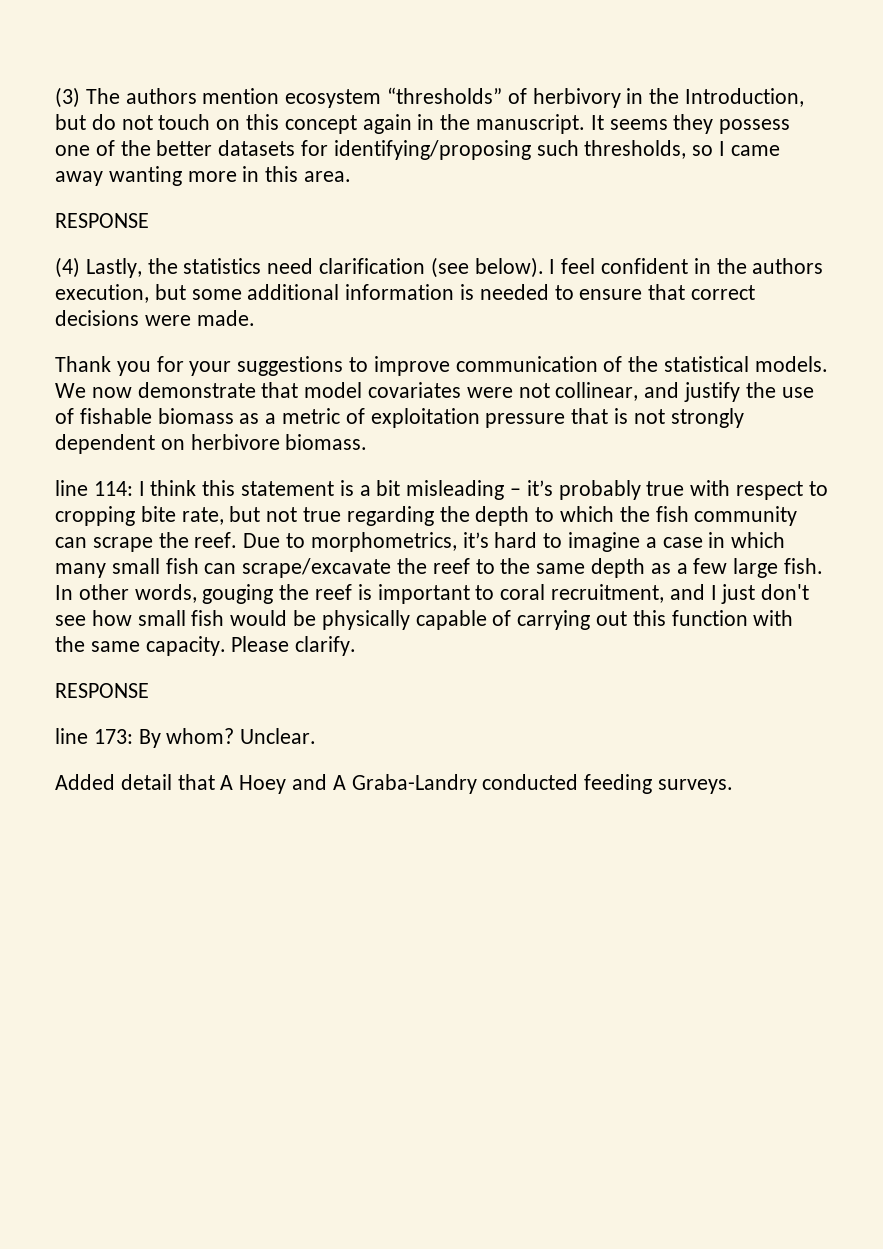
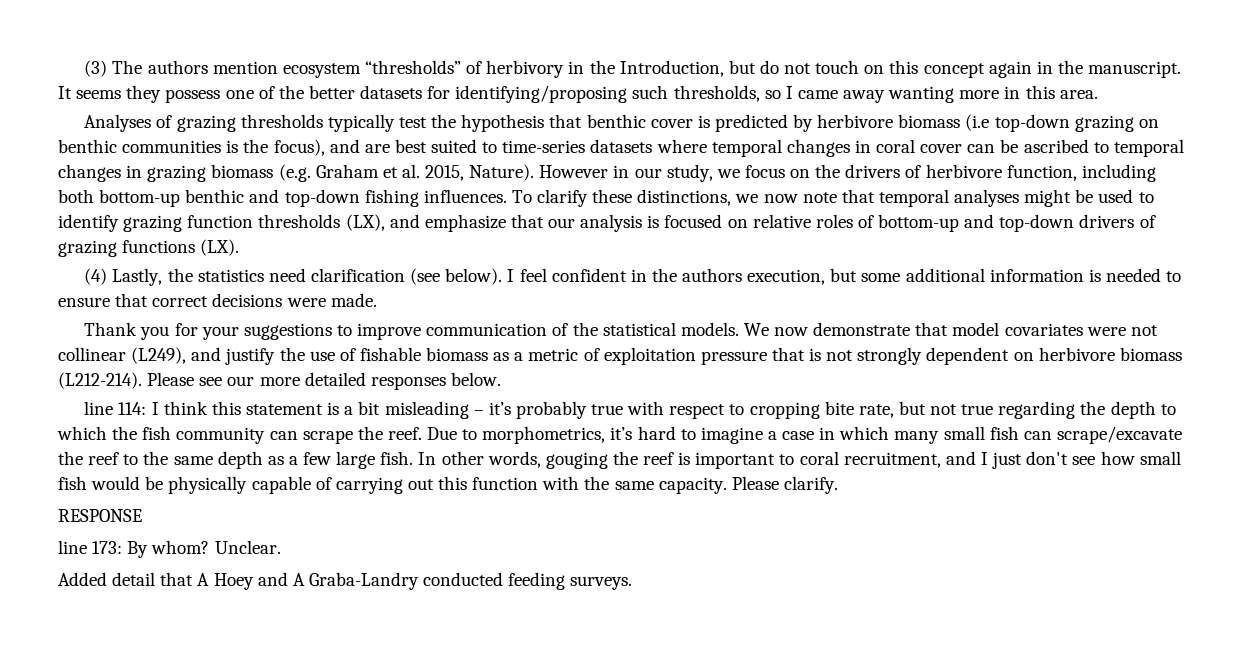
  It seems they possess one of the better datasets for identifying/proposing such thresholds, so I came away wanting more in this area.
- RESPONSE
+ Analyses of grazing thresholds typically test the hypothesis that benthic cover is predicted by herbivore biomass (i.e top-down grazing on benthic communities is the focus), and are best suited to time-series datasets where temporal changes in coral cover can be ascribed to temporal changes in grazing biomass (e.g. Graham et al. 2015, Nature). However in our study, we focus on the drivers of herbivore function, including both bottom-up benthic and top-down fishing influences. To clarify these distinctions, we now note that temporal analyses might be used to identify grazing function thresholds (LX), and emphasize that our analysis is focused on relative roles of bottom-up and top-down drivers of grazing functions (LX).
- We now demonstrate that model covariates were not collinear, and justify the use of fishable biomass as a metric of exploitation pressure that is not strongly dependent on herbivore biomass.
+ We now demonstrate that model covariates were not collinear (L249), and justify the use of fishable biomass as a metric of exploitation pressure that is not strongly dependent on herbivore biomass (L212-214). Please see our more detailed responses below.

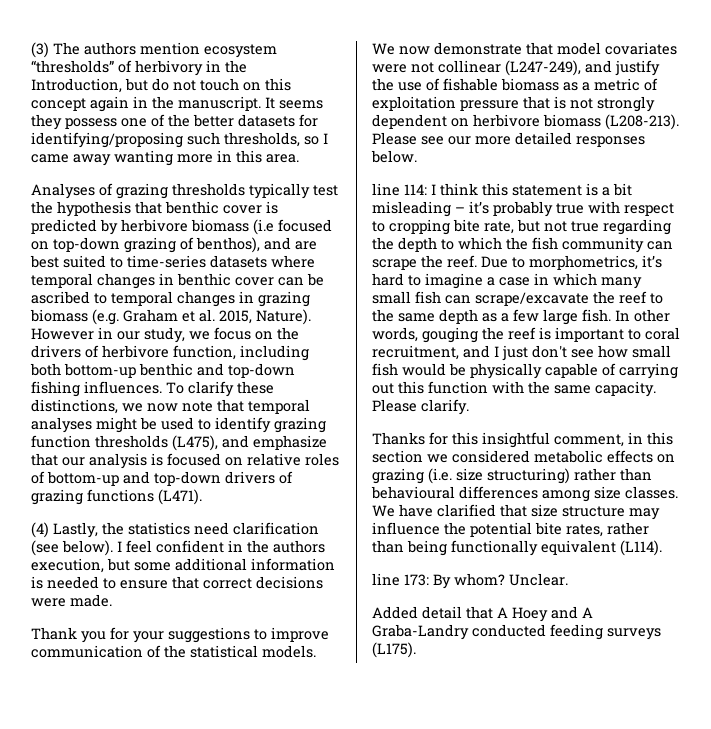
- Analyses of grazing thresholds typically test the hypothesis that benthic cover is predicted by herbivore biomass (i.e top-down grazing on benthic communities is the focus), and are best suited to time-series datasets where temporal changes in coral cover can be ascribed to temporal changes in grazing biomass (e.g. Graham et al. 2015, Nature).
+ Analyses of grazing thresholds typically test the hypothesis that benthic cover is predicted by herbivore biomass (i.e focused on top-down grazing of benthos), and are best suited to time-series datasets where temporal changes in benthic cover can be ascribed to temporal changes in grazing biomass (e.g. Graham et al. 2015, Nature).
- To clarify these distinctions, we now note that temporal analyses might be used to identify grazing function thresholds (LX), and emphasize that our analysis is focused on relative roles of bottom-up and top-down drivers of grazing functions (LX).
+ To clarify these distinctions, we now note that temporal analyses might be used to identify grazing function thresholds (L475), and emphasize that our analysis is focused on relative roles of bottom-up and top-down drivers of grazing functions (L471).
- We now demonstrate that model covariates were not collinear (L249), and justify the use of fishable biomass as a metric of exploitation pressure that is not strongly dependent on herbivore biomass (L212-214).
+ We now demonstrate that model covariates were not collinear (L247-249), and justify the use of fishable biomass as a metric of exploitation pressure that is not strongly dependent on herbivore biomass (L208-213).
- RESPONSE
+ Thanks for this insightful comment, in this section we considered metabolic effects on grazing (i.e. size structuring) rather than behavioural differences among size classes. We have clarified that size structure may influence the potential bite rates, rather than being functionally equivalent (L114).
- Added detail that A Hoey and A Graba-Landry conducted feeding surveys.
+ Added detail that A Hoey and A Graba-Landry conducted feeding surveys (L175).

